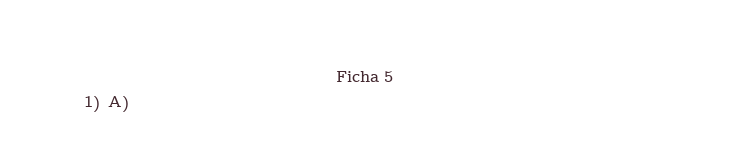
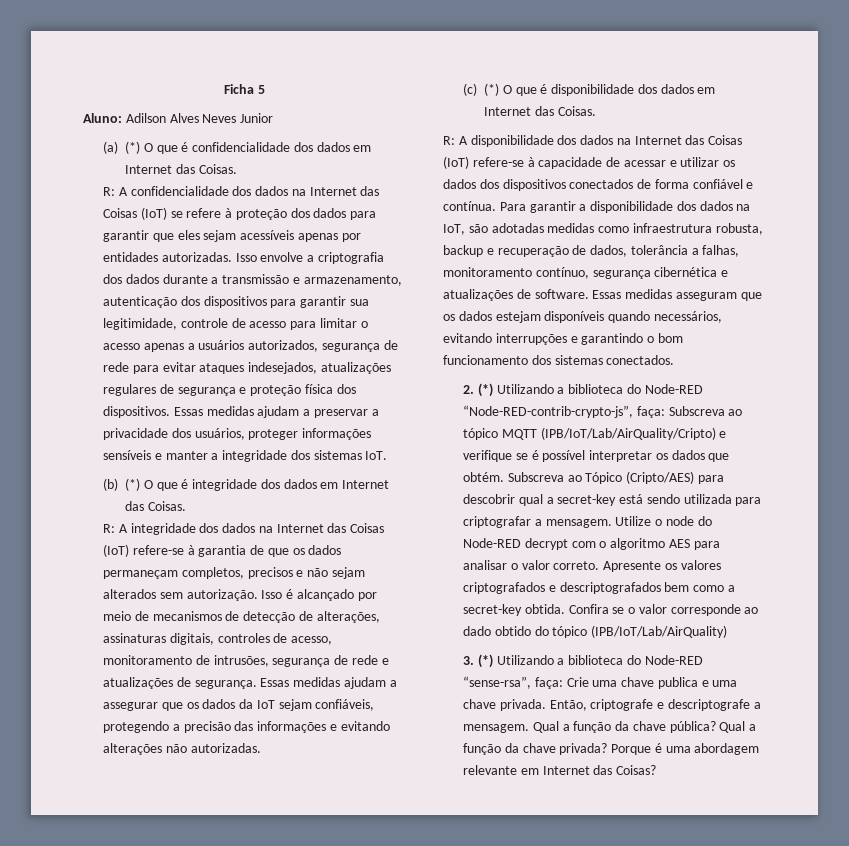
- 1) A)
+ Aluno: Adilson Alves Neves Junior
+ (a) (*) O que é confidencialidade dos dados em Internet das Coisas.
+ R: A confidencialidade dos dados na Internet das Coisas (IoT) se refere à proteção dos dados para garantir que eles sejam acessíveis apenas por entidades autorizadas. Isso envolve a criptografia dos dados durante a transmissão e armazenamento, autenticação dos dispositivos para garantir sua legitimidade, controle de acesso para limitar o acesso apenas a usuários autorizados, segurança de rede para evitar ataques indesejados, atualizações regulares de segurança e proteção física dos dispositivos. Essas medidas ajudam a preservar a privacidade dos usuários, proteger informações sensíveis e manter a integridade dos sistemas IoT.
+ (b) (*) O que é integridade dos dados em Internet das Coisas.
+ R: A integridade dos dados na Internet das Coisas (IoT) refere-se à garantia de que os dados permaneçam completos, precisos e não sejam alterados sem autorização. Isso é alcançado por meio de mecanismos de detecção de alterações, assinaturas digitais, controles de acesso, monitoramento de intrusões, segurança de rede e atualizações de segurança. Essas medidas ajudam a assegurar que os dados da IoT sejam confiáveis, protegendo a precisão das informações e evitando alterações não autorizadas.
+ (c) (*) O que é disponibilidade dos dados em Internet das Coisas.
+ R: A disponibilidade dos dados na Internet das Coisas (IoT) refere-se à capacidade de acessar e utilizar os dados dos dispositivos conectados de forma confiável e contínua. Para garantir a disponibilidade dos dados na IoT, são adotadas medidas como infraestrutura robusta, backup e recuperação de dados, tolerância a falhas, monitoramento contínuo, segurança cibernética e atualizações de software. Essas medidas asseguram que os dados estejam disponíveis quando necessários, evitando interrupções e garantindo o bom funcionamento dos sistemas conectados.
+ 2. (*) Utilizando a biblioteca do Node-RED “Node-RED-contrib-crypto-js”, faça: Subscreva ao tópico MQTT (IPB/IoT/Lab/AirQuality/Cripto) e verifique se é possível interpretar os dados que obtém. Subscreva ao Tópico (Cripto/AES) para descobrir qual a secret-key está sendo utilizada para criptografar a mensagem. Utilize o node do Node-RED decrypt com o algoritmo AES para analisar o valor correto. Apresente os valores criptografados e descriptografados bem como a secret-key obtida. Confira se o valor corresponde ao dado obtido do tópico (IPB/IoT/Lab/AirQuality)
+ 3. (*) Utilizando a biblioteca do Node-RED “sense-rsa”, faça: Crie uma chave publica e uma chave privada. Então, criptografe e descriptografe a mensagem. Qual a função da chave pública? Qual a função da chave privada? Porque é uma abordagem relevante em Internet das Coisas?

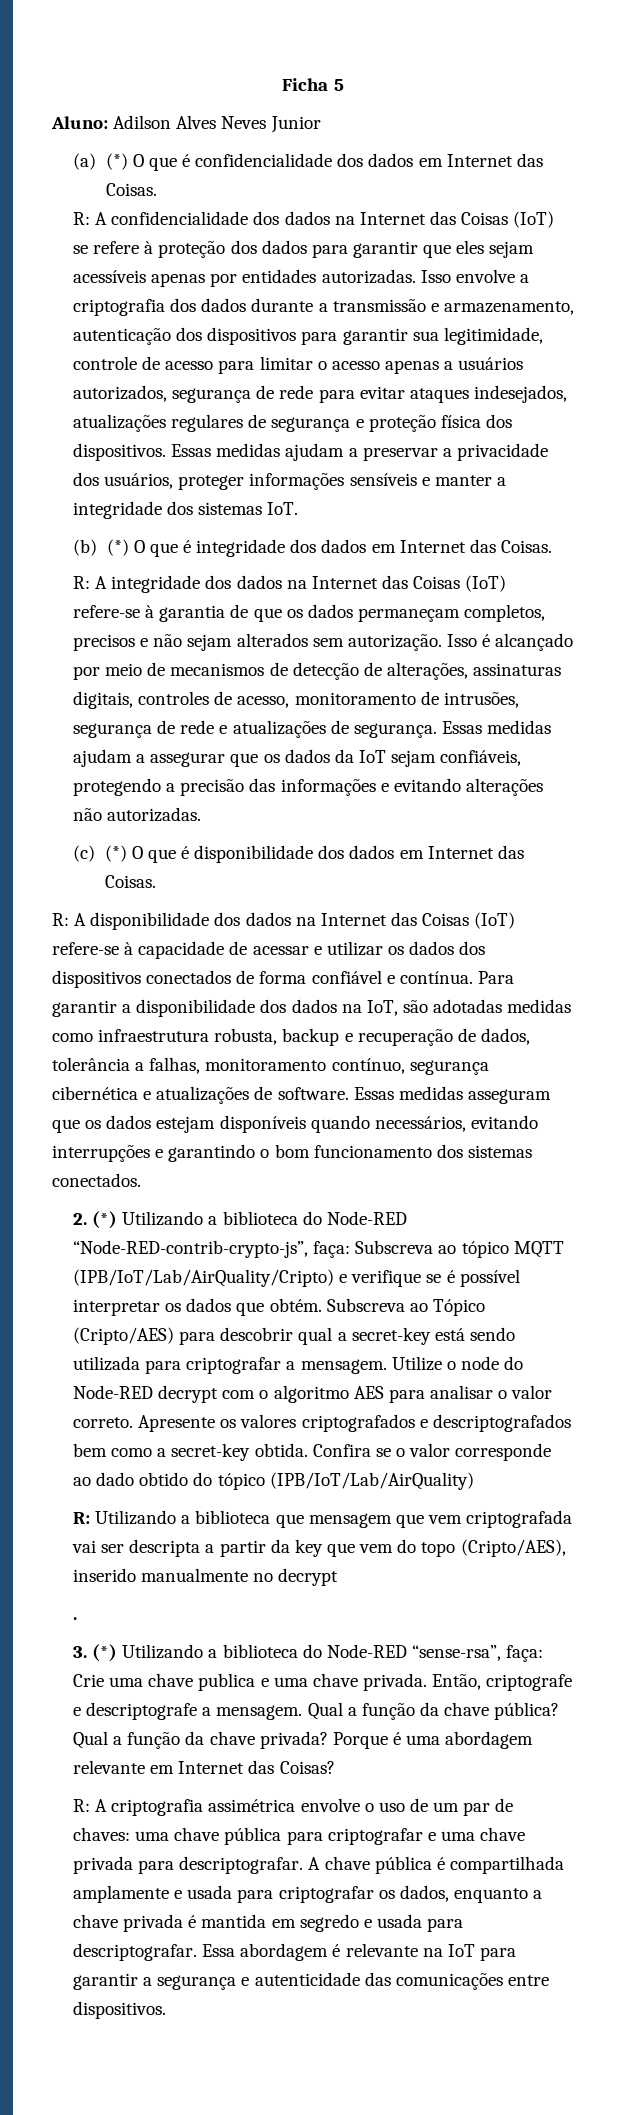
+ R: Utilizando a biblioteca que mensagem que vem criptografada vai ser descripta a partir da key que vem do topo (Cripto/AES), inserido manualmente no decrypt
+ .
+ R: A criptografia assimétrica envolve o uso de um par de chaves: uma chave pública para criptografar e uma chave privada para descriptografar. A chave pública é compartilhada amplamente e usada para criptografar os dados, enquanto a chave privada é mantida em segredo e usada para descriptografar. Essa abordagem é relevante na IoT para garantir a segurança e autenticidade das comunicações entre dispositivos.

